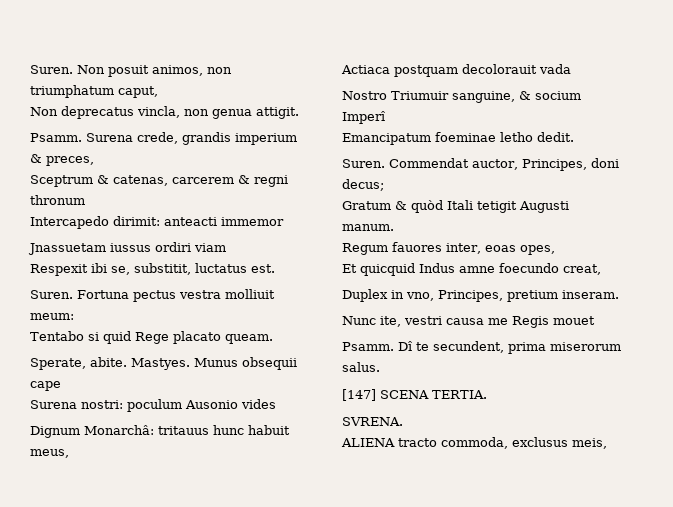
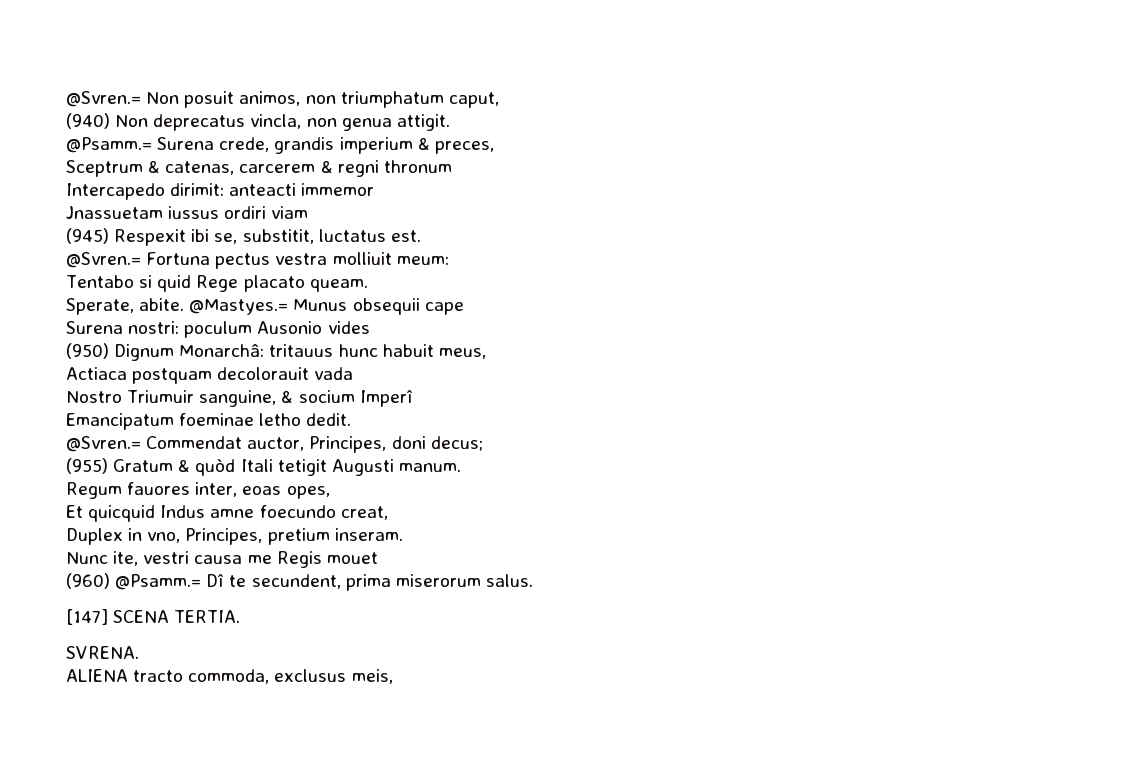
- Suren. Non posuit animos, non triumphatum caput,
+ @Svren.= Non posuit animos, non triumphatum caput,
- Non deprecatus vincla, non genua attigit.
+ (940) Non deprecatus vincla, non genua attigit.
- Psamm. Surena crede, grandis imperium & preces,
+ @Psamm.= Surena crede, grandis imperium & preces,
- Respexit ibi se, substitit, luctatus est.
+ (945) Respexit ibi se, substitit, luctatus est.
- Suren. Fortuna pectus vestra molliuit meum:
+ @Svren.= Fortuna pectus vestra molliuit meum:
- Mastyes. Munus obsequii cape
+ @Mastyes.= Munus obsequii cape
- Dignum Monarchâ: tritauus hunc habuit meus,
+ (950) Dignum Monarchâ: tritauus hunc habuit meus,
- Suren. Commendat auctor, Principes, doni decus;
+ @Svren.= Commendat auctor, Principes, doni decus;
- Gratum & quòd Itali tetigit Augusti manum.
+ (955) Gratum & quòd Itali tetigit Augusti manum.
- Psamm. Dî te secundent, prima miserorum salus.
+ (960) @Psamm.= Dî te secundent, prima miserorum salus.

